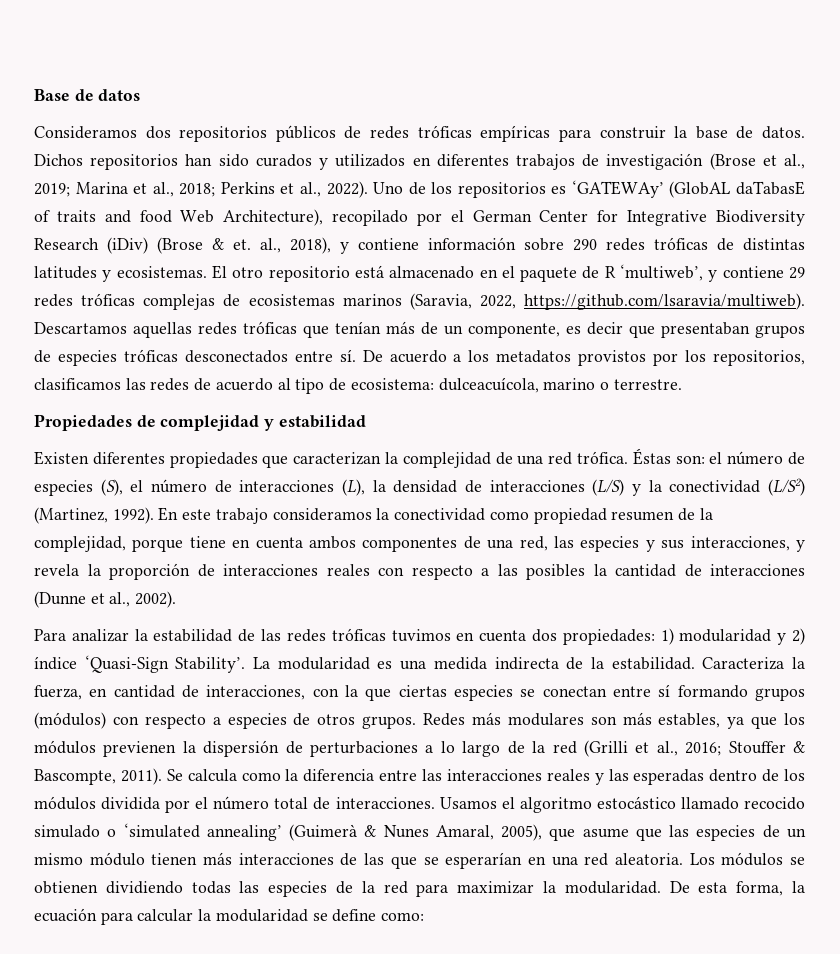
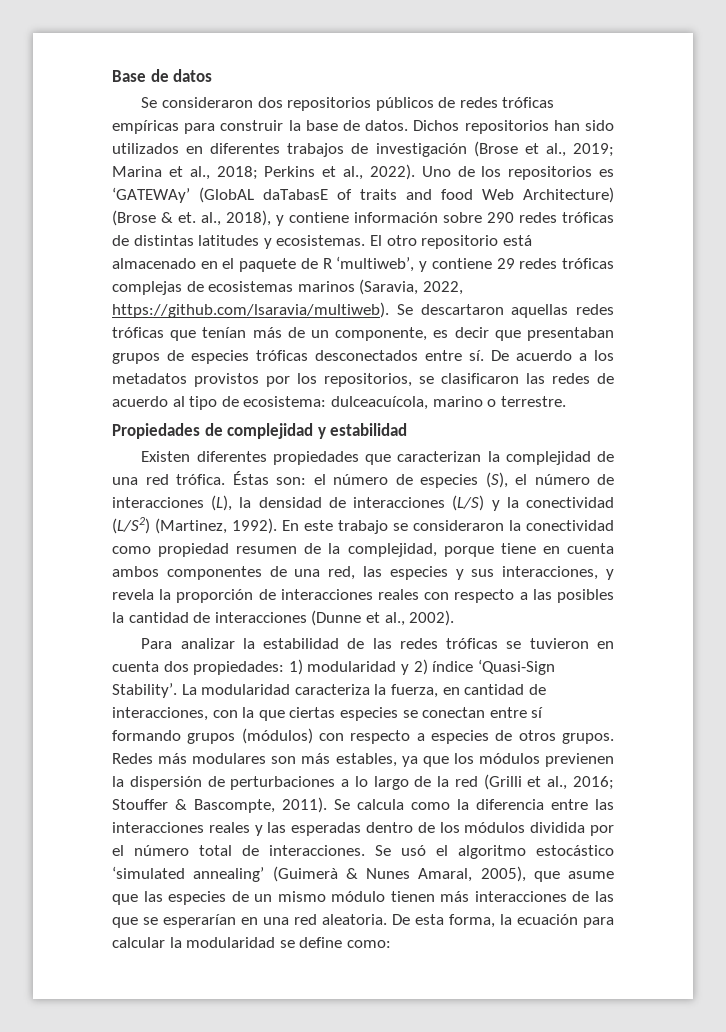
- Consideramos dos repositorios públicos de redes tróficas empíricas para construir la base de datos.
+ Se consideraron dos repositorios públicos de redes tróficas empíricas para construir la base de datos.
- Dichos repositorios han sido curados y utilizados en diferentes trabajos de investigación (Brose et al., 2019; Marina et al., 2018; Perkins et al., 2022).
+ Dichos repositorios han sido utilizados en diferentes trabajos de investigación (Brose et al., 2019; Marina et al., 2018; Perkins et al., 2022).
- Uno de los repositorios es ‘GATEWAy’ (GlobAL daTabasE of traits and food Web Architecture), recopilado por el German Center for Integrative Biodiversity Research (iDiv) (Brose & et. al., 2018), y contiene información sobre 290 redes tróficas de distintas latitudes y ecosistemas.
+ Uno de los repositorios es ‘GATEWAy’ (GlobAL daTabasE of traits and food Web Architecture) (Brose & et. al., 2018), y contiene información sobre 290 redes tróficas de distintas latitudes y ecosistemas.
- El otro repositorio está almacenado en el paquete de R ‘multiweb’, y contiene 29 redes tróficas complejas de ecosistemas marinos (Saravia, 2022, https://github.com/lsaravia/multiweb). Descartamos aquellas redes tróficas que tenían más de un componente, es decir que presentaban grupos de especies tróficas desconectados entre sí.
+ El otro repositorio está almacenado en el paquete de R ‘multiweb’, y contiene 29 redes tróficas complejas de ecosistemas marinos (Saravia, 2022, https://github.com/lsaravia/multiweb). Se descartaron aquellas redes tróficas que tenían más de un componente, es decir que presentaban grupos de especies tróficas desconectados entre sí.
- De acuerdo a los metadatos provistos por los repositorios, clasificamos las redes de acuerdo al tipo de ecosistema: dulceacuícola, marino o terrestre.
+ De acuerdo a los metadatos provistos por los repositorios, se clasificaron las redes de acuerdo al tipo de ecosistema: dulceacuícola, marino o terrestre.
- En este trabajo consideramos la conectividad como propiedad resumen de la complejidad, porque tiene en cuenta ambos componentes de una red, las especies y sus interacciones, y revela la proporción de interacciones reales con respecto a las posibles la cantidad de interacciones (Dunne et al., 2002).
+ En este trabajo se consideraron la conectividad como propiedad resumen de la complejidad, porque tiene en cuenta ambos componentes de una red, las especies y sus interacciones, y revela la proporción de interacciones reales con respecto a las posibles la cantidad de interacciones (Dunne et al., 2002).
- Para analizar la estabilidad de las redes tróficas tuvimos en cuenta dos propiedades: 1) modularidad y 2) índice ‘Quasi-Sign Stability’.
+ Para analizar la estabilidad de las redes tróficas se tuvieron en cuenta dos propiedades: 1) modularidad y 2) índice ‘Quasi-Sign Stability’.
- La modularidad es una medida indirecta de la estabilidad. Caracteriza la fuerza, en cantidad de interacciones, con la que ciertas especies se conectan entre sí formando grupos (módulos) con respecto a especies de otros grupos.
+ La modularidad caracteriza la fuerza, en cantidad de interacciones, con la que ciertas especies se conectan entre sí formando grupos (módulos) con respecto a especies de otros grupos.
- Usamos el algoritmo estocástico llamado recocido simulado o ‘simulated annealing’ (Guimerà & Nunes Amaral, 2005), que asume que las especies de un mismo módulo tienen más interacciones de las que se esperarían en una red aleatoria.
+ Se usó el algoritmo estocástico ‘simulated annealing’ (Guimerà & Nunes Amaral, 2005), que asume que las especies de un mismo módulo tienen más interacciones de las que se esperarían en una red aleatoria.
- Los módulos se obtienen dividiendo todas las especies de la red para maximizar la modularidad.

